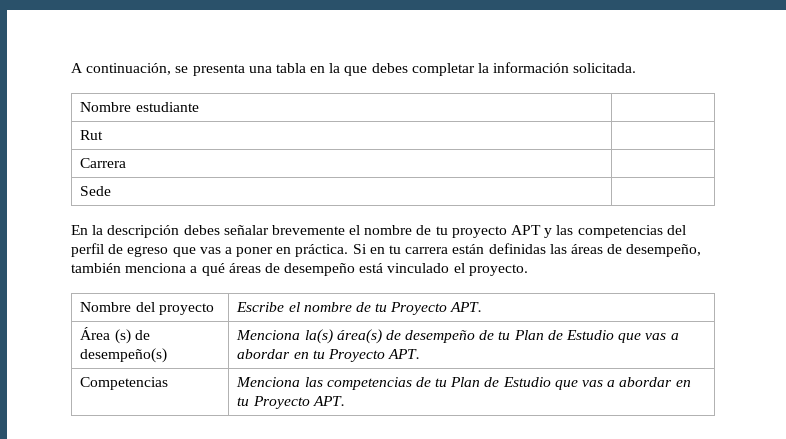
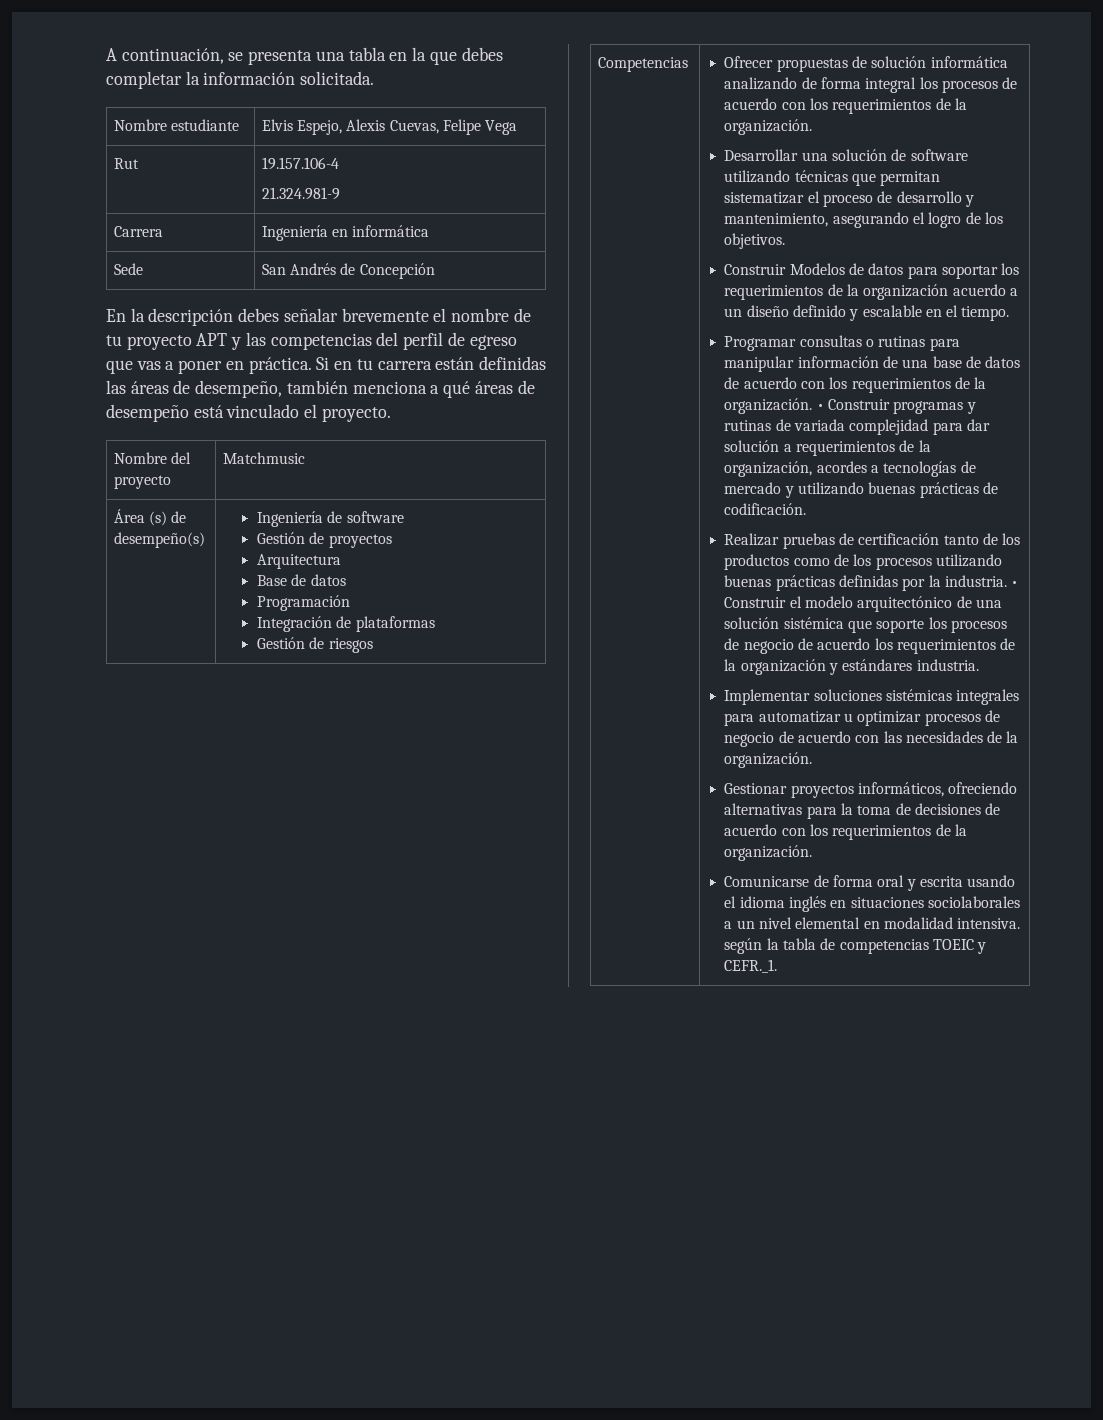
- Nombre estudiante |
+ Nombre estudiante | Elvis Espejo, Alexis Cuevas, Felipe Vega
- Rut |
+ Rut | 19.157.106-4
+ 21.324.981-9
- Carrera |
- Sede |
+ Carrera | Ingeniería en informática
+ Sede | San Andrés de Concepción
- Nombre del proyecto | Escribe el nombre de tu Proyecto APT.
- Área (s) de desempeño(s) | Menciona la(s) área(s) de desempeño de tu Plan de Estudio que vas a abordar en tu Proyecto APT.
- Competencias | Menciona las competencias de tu Plan de Estudio que vas a abordar en tu Proyecto APT.
+ Nombre del proyecto | Matchmusic
+ Área (s) de desempeño(s) | Ingeniería de software
+ Gestión de proyectos
+ Arquitectura
+ Base de datos
+ Programación
+ Integración de plataformas
+ Gestión de riesgos
+ Competencias | Ofrecer propuestas de solución informática analizando de forma integral los procesos de acuerdo con los requerimientos de la organización.
+ Desarrollar una solución de software utilizando técnicas que permitan sistematizar el proceso de desarrollo y mantenimiento, asegurando el logro de los objetivos.
+ Construir Modelos de datos para soportar los requerimientos de la organización acuerdo a un diseño definido y escalable en el tiempo.
+ Programar consultas o rutinas para manipular información de una base de datos de acuerdo con los requerimientos de la organización. • Construir programas y rutinas de variada complejidad para dar solución a requerimientos de la organización, acordes a tecnologías de mercado y utilizando buenas prácticas de codificación.
+ Realizar pruebas de certificación tanto de los productos como de los procesos utilizando buenas prácticas definidas por la industria. • Construir el modelo arquitectónico de una solución sistémica que soporte los procesos de negocio de acuerdo los requerimientos de la organización y estándares industria.
+ Implementar soluciones sistémicas integrales para automatizar u optimizar procesos de negocio de acuerdo con las necesidades de la organización.
+ Gestionar proyectos informáticos, ofreciendo alternativas para la toma de decisiones de acuerdo con los requerimientos de la organización.
+ Comunicarse de forma oral y escrita usando el idioma inglés en situaciones sociolaborales a un nivel elemental en modalidad intensiva. según la tabla de competencias TOEIC y CEFR._1.

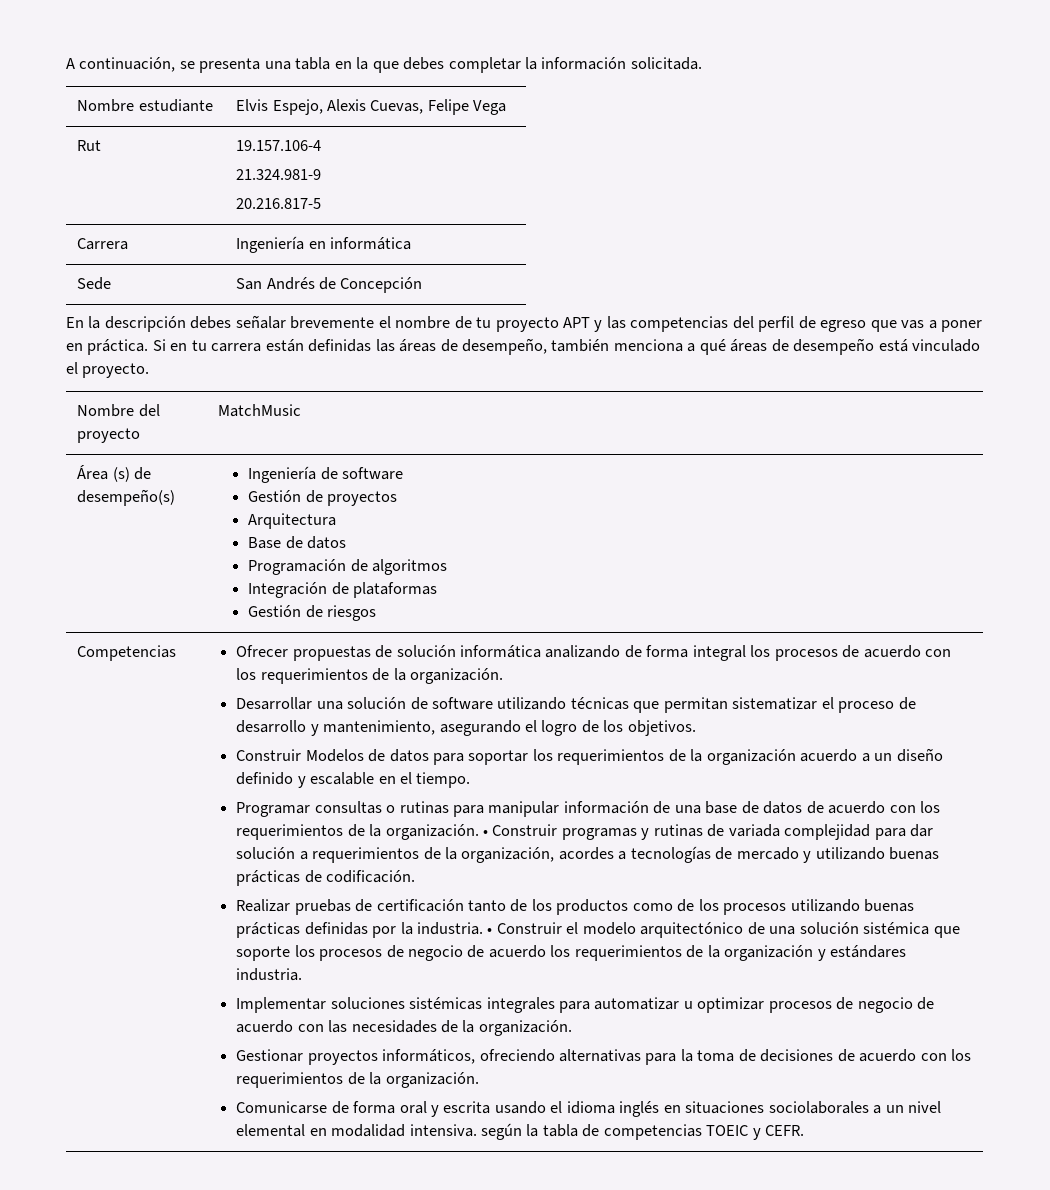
  Rut | 19.157.106-4
  21.324.981-9
+ 20.216.817-5
- Nombre del proyecto | Matchmusic
+ Nombre del proyecto | MatchMusic
  Área (s) de desempeño(s) | Ingeniería de software
  Gestión de proyectos
  Arquitectura
  Base de datos
- Programación
+ Programación de algoritmos
- Comunicarse de forma oral y escrita usando el idioma inglés en situaciones sociolaborales a un nivel elemental en modalidad intensiva. según la tabla de competencias TOEIC y CEFR._1.
+ Comunicarse de forma oral y escrita usando el idioma inglés en situaciones sociolaborales a un nivel elemental en modalidad intensiva. según la tabla de competencias TOEIC y CEFR.

